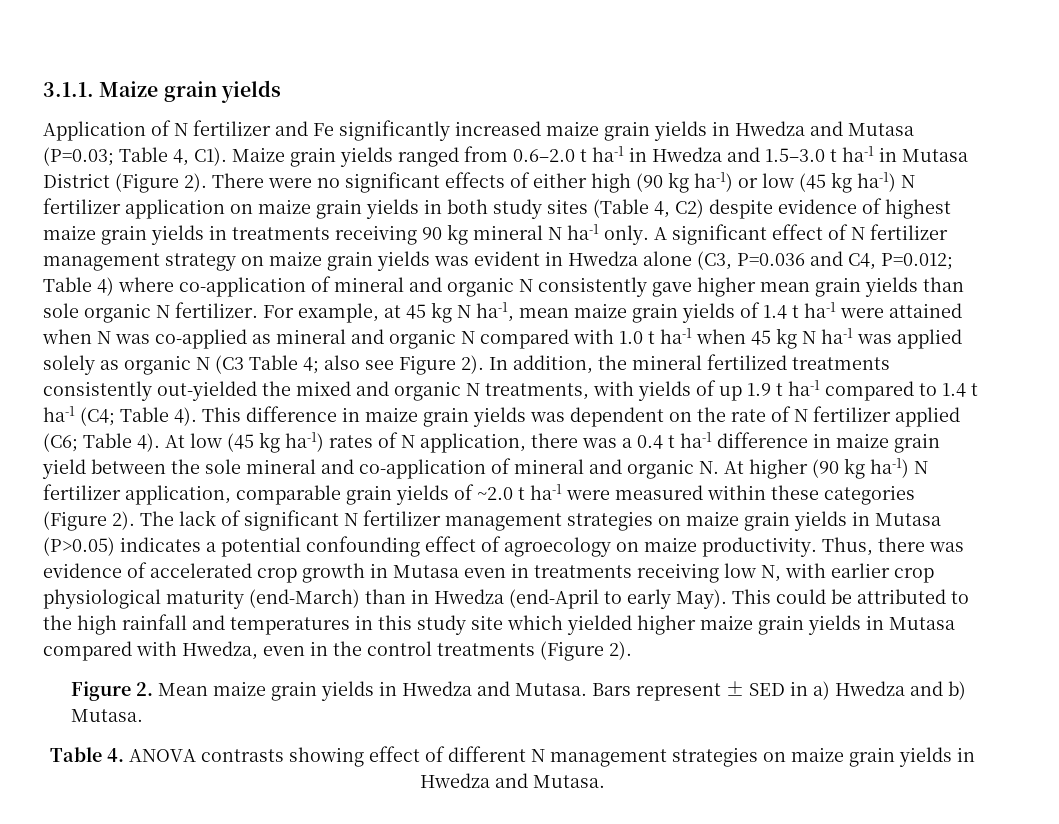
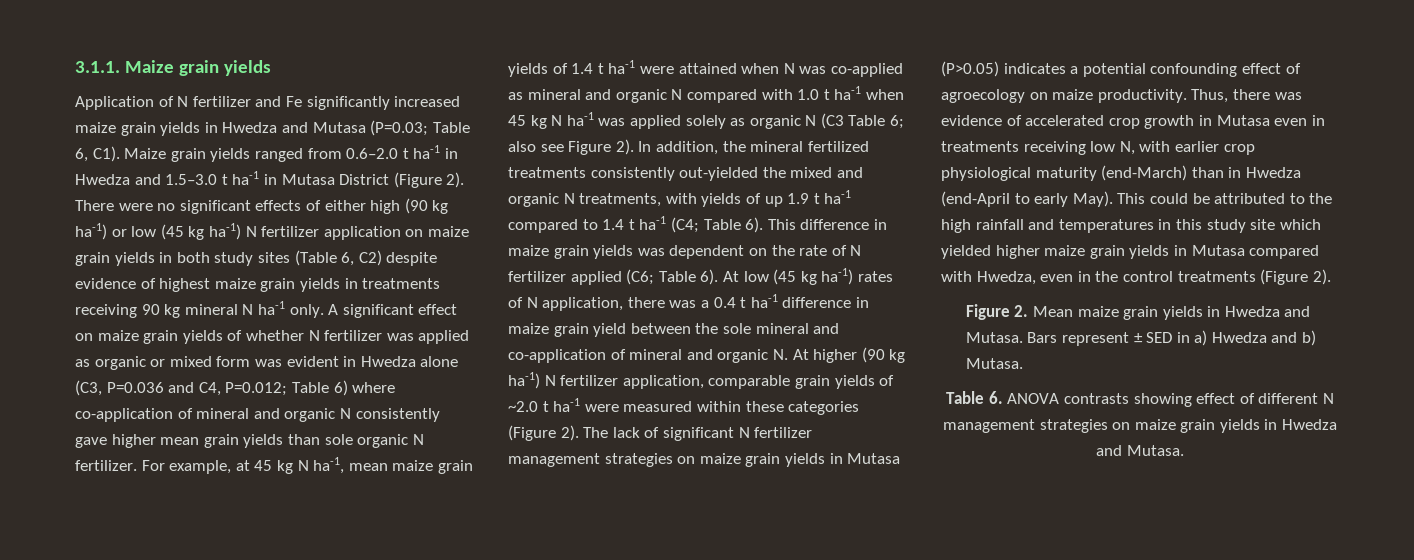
- Application of N fertilizer and Fe significantly increased maize grain yields in Hwedza and Mutasa (P=0.03; Table 4, C1). Maize grain yields ranged from 0.6–2.0 t ha-1 in Hwedza and 1.5–3.0 t ha-1 in Mutasa District (Figure 2).
+ Application of N fertilizer and Fe significantly increased maize grain yields in Hwedza and Mutasa (P=0.03; Table 6, C1). Maize grain yields ranged from 0.6–2.0 t ha-1 in Hwedza and 1.5–3.0 t ha-1 in Mutasa District (Figure 2).
- There were no significant effects of either high (90 kg ha-1) or low (45 kg ha-1) N fertilizer application on maize grain yields in both study sites (Table 4, C2) despite evidence of highest maize grain yields in treatments receiving 90 kg mineral N ha-1 only.
+ There were no significant effects of either high (90 kg ha-1) or low (45 kg ha-1) N fertilizer application on maize grain yields in both study sites (Table 6, C2) despite evidence of highest maize grain yields in treatments receiving 90 kg mineral N ha-1 only.
- A significant effect of N fertilizer management strategy on maize grain yields was evident in Hwedza alone (C3, P=0.036 and C4, P=0.012; Table 4) where co-application of mineral and organic N consistently gave higher mean grain yields than sole organic N fertilizer.
+ A significant effect on maize grain yields of whether N fertilizer was applied as organic or mixed form was evident in Hwedza alone (C3, P=0.036 and C4, P=0.012; Table 6) where co-application of mineral and organic N consistently gave higher mean grain yields than sole organic N fertilizer.
- For example, at 45 kg N ha-1, mean maize grain yields of 1.4 t ha-1 were attained when N was co-applied as mineral and organic N compared with 1.0 t ha-1 when 45 kg N ha-1 was applied solely as organic N (C3 Table 4; also see Figure 2).
+ For example, at 45 kg N ha-1, mean maize grain yields of 1.4 t ha-1 were attained when N was co-applied as mineral and organic N compared with 1.0 t ha-1 when 45 kg N ha-1 was applied solely as organic N (C3 Table 6; also see Figure 2).
- In addition, the mineral fertilized treatments consistently out-yielded the mixed and organic N treatments, with yields of up 1.9 t ha-1 compared to 1.4 t ha-1 (C4; Table 4).
+ In addition, the mineral fertilized treatments consistently out-yielded the mixed and organic N treatments, with yields of up 1.9 t ha-1 compared to 1.4 t ha-1 (C4; Table 6).
- This difference in maize grain yields was dependent on the rate of N fertilizer applied (C6; Table 4).
+ This difference in maize grain yields was dependent on the rate of N fertilizer applied (C6; Table 6).
- Table 4. ANOVA contrasts showing effect of different N management strategies on maize grain yields in Hwedza and Mutasa.
+ Table 6. ANOVA contrasts showing effect of different N management strategies on maize grain yields in Hwedza and Mutasa.

